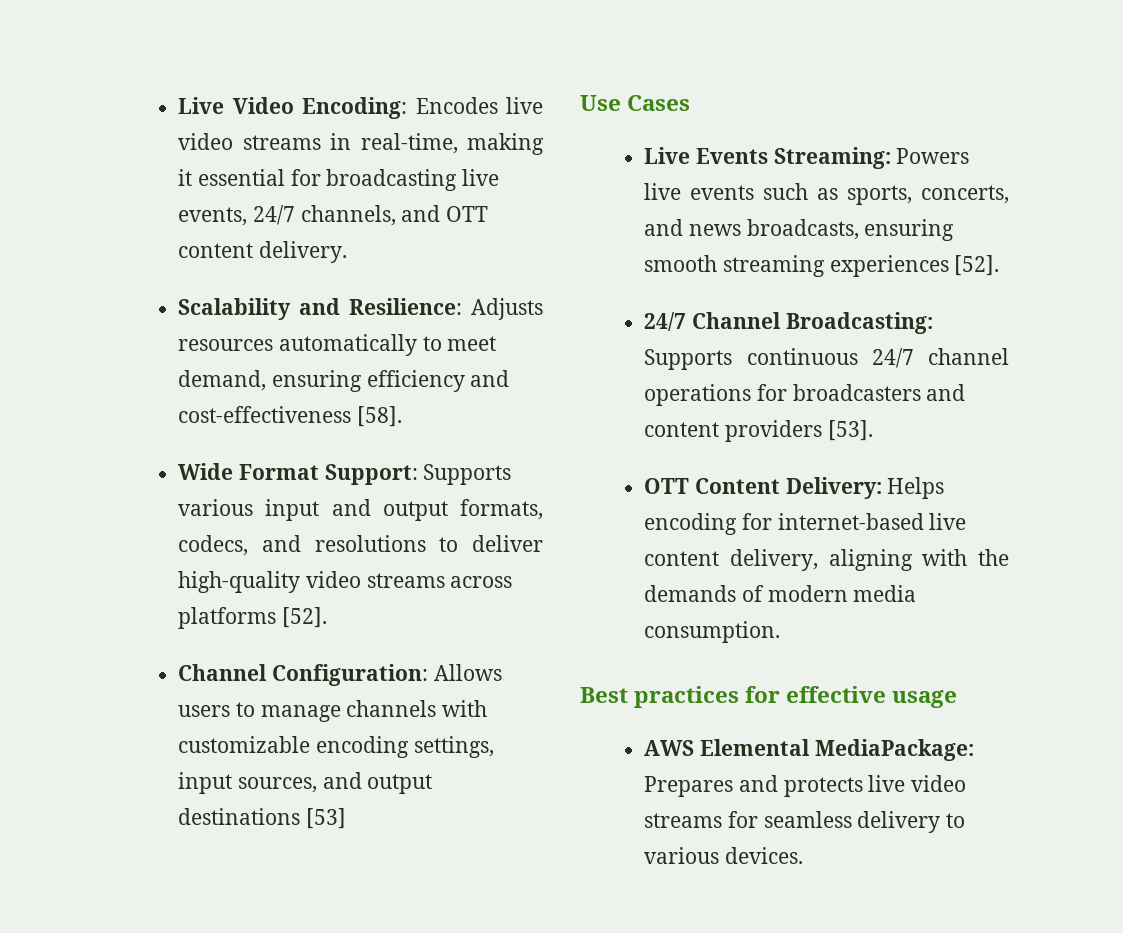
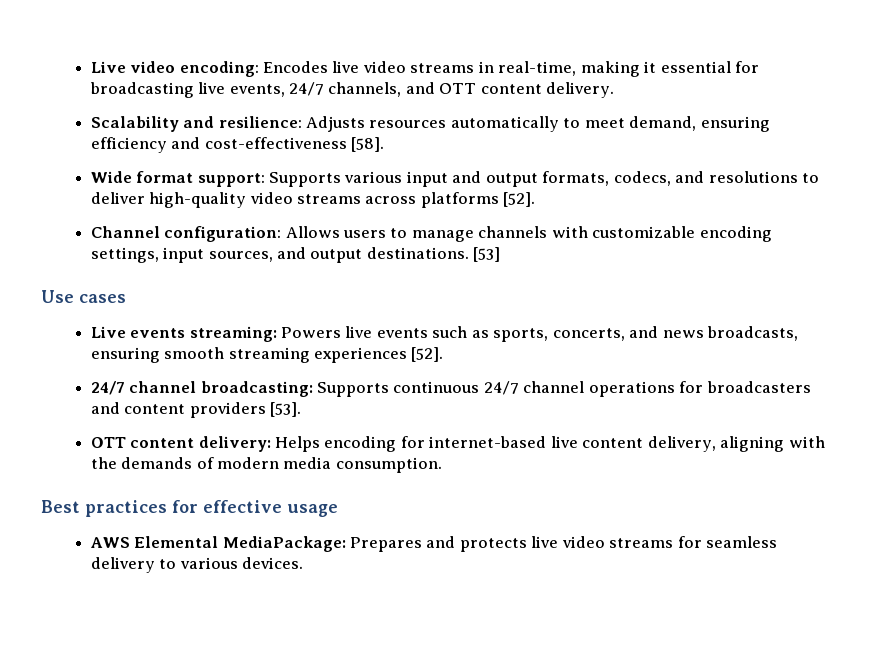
- Live Video Encoding: Encodes live video streams in real-time, making it essential for broadcasting live events, 24/7 channels, and OTT content delivery.
+ Live video encoding: Encodes live video streams in real-time, making it essential for broadcasting live events, 24/7 channels, and OTT content delivery.
- Scalability and Resilience: Adjusts resources automatically to meet demand, ensuring efficiency and cost-effectiveness [58].
+ Scalability and resilience: Adjusts resources automatically to meet demand, ensuring efficiency and cost-effectiveness [58].
- Wide Format Support: Supports various input and output formats, codecs, and resolutions to deliver high-quality video streams across platforms [52].
+ Wide format support: Supports various input and output formats, codecs, and resolutions to deliver high-quality video streams across platforms [52].
- Channel Configuration: Allows users to manage channels with customizable encoding settings, input sources, and output destinations [53]
+ Channel configuration: Allows users to manage channels with customizable encoding settings, input sources, and output destinations. [53]
- Use Cases
- Live Events Streaming: Powers live events such as sports, concerts, and news broadcasts, ensuring smooth streaming experiences [52].
+ Use cases
+ Live events streaming: Powers live events such as sports, concerts, and news broadcasts, ensuring smooth streaming experiences [52].
- 24/7 Channel Broadcasting: Supports continuous 24/7 channel operations for broadcasters and content providers [53].
+ 24/7 channel broadcasting: Supports continuous 24/7 channel operations for broadcasters and content providers [53].
- OTT Content Delivery: Helps encoding for internet-based live content delivery, aligning with the demands of modern media consumption.
+ OTT content delivery: Helps encoding for internet-based live content delivery, aligning with the demands of modern media consumption.

